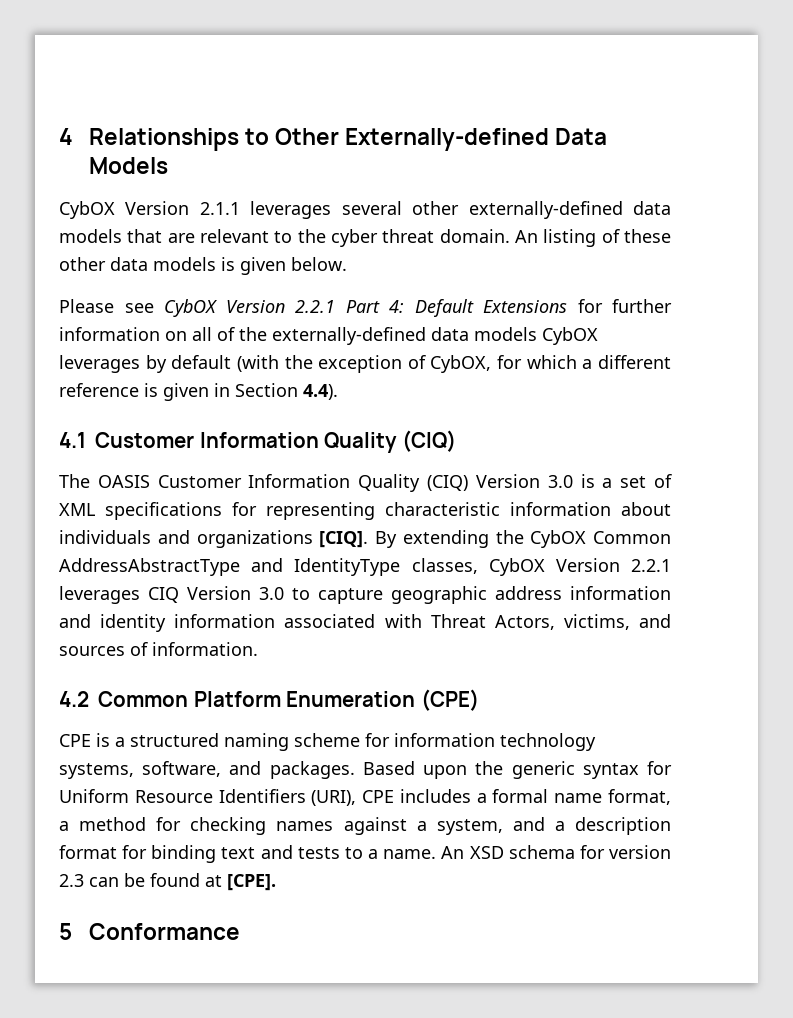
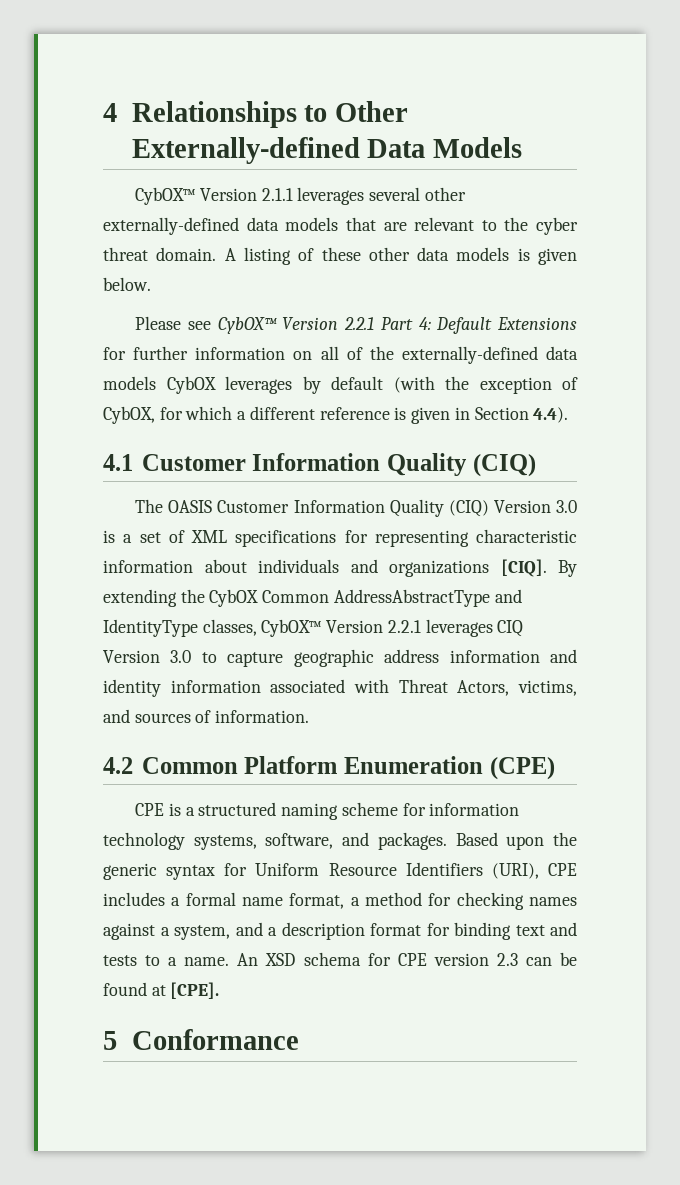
- CybOX Version 2.1.1 leverages several other externally-defined data models that are relevant to the cyber threat domain.
+ CybOX™ Version 2.1.1 leverages several other externally-defined data models that are relevant to the cyber threat domain.
- An listing of these other data models is given below.
+ A listing of these other data models is given below.
- Please see CybOX Version 2.2.1 Part 4: Default Extensions for further information on all of the externally-defined data models CybOX leverages by default (with the exception of CybOX, for which a different reference is given in Section 4.4).
+ Please see CybOX™ Version 2.2.1 Part 4: Default Extensions for further information on all of the externally-defined data models CybOX leverages by default (with the exception of CybOX, for which a different reference is given in Section 4.4).
- By extending the CybOX Common AddressAbstractType and IdentityType classes, CybOX Version 2.2.1 leverages CIQ Version 3.0 to capture geographic address information and identity information associated with Threat Actors, victims, and sources of information.
+ By extending the CybOX Common AddressAbstractType and IdentityType classes, CybOX™ Version 2.2.1 leverages CIQ Version 3.0 to capture geographic address information and identity information associated with Threat Actors, victims, and sources of information.
- An XSD schema for version 2.3 can be found at [CPE].
+ An XSD schema for CPE version 2.3 can be found at [CPE].

